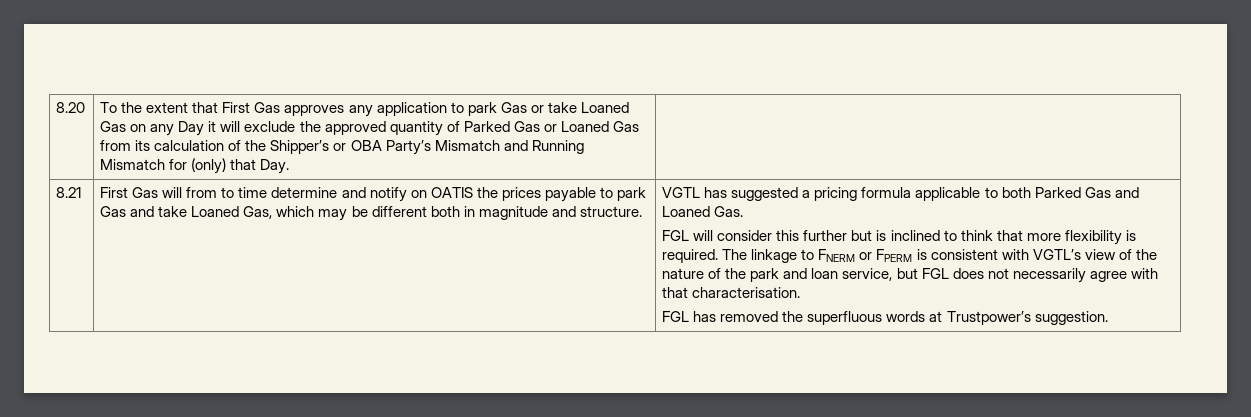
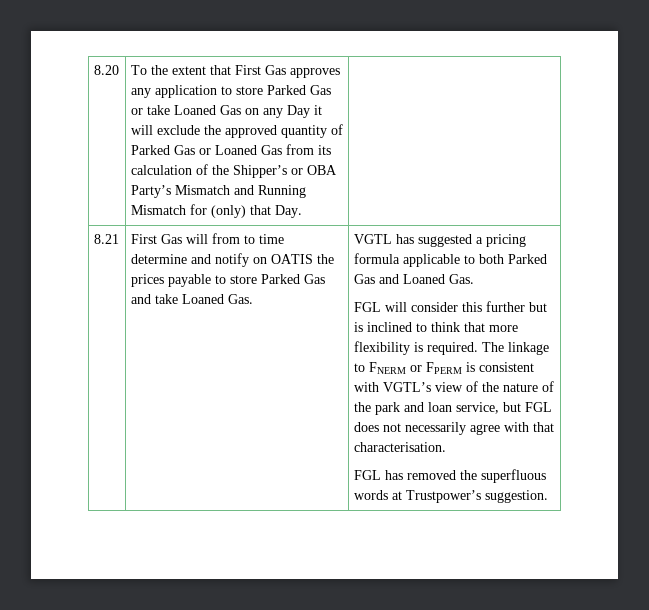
- To the extent that First Gas approves any application to park Gas or take Loaned Gas on any Day it will exclude the approved quantity of Parked Gas or Loaned Gas from its calculation of the Shipper’s or OBA Party’s Mismatch and Running Mismatch for (only) that Day.
+ To the extent that First Gas approves any application to store Parked Gas or take Loaned Gas on any Day it will exclude the approved quantity of Parked Gas or Loaned Gas from its calculation of the Shipper’s or OBA Party’s Mismatch and Running Mismatch for (only) that Day.
- First Gas will from to time determine and notify on OATIS the prices payable to park Gas and take Loaned Gas, which may be different both in magnitude and structure.
+ First Gas will from to time determine and notify on OATIS the prices payable to store Parked Gas and take Loaned Gas.

